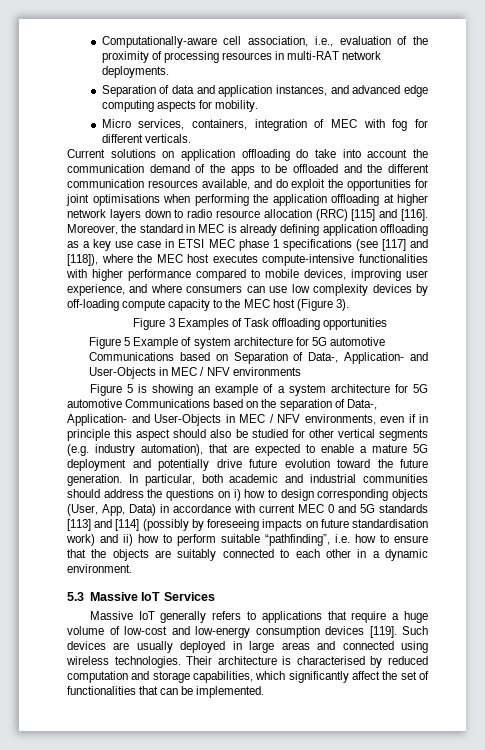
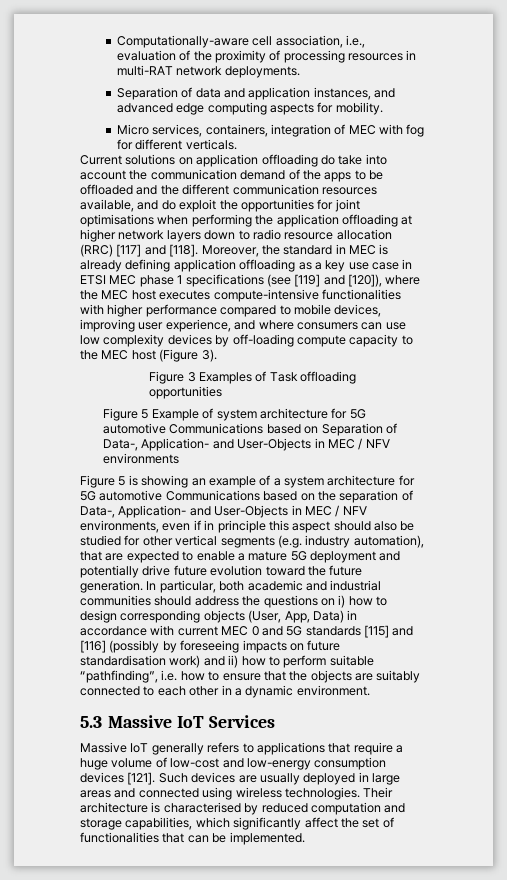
- Current solutions on application offloading do take into account the communication demand of the apps to be offloaded and the different communication resources available, and do exploit the opportunities for joint optimisations when performing the application offloading at higher network layers down to radio resource allocation (RRC) [115] and [116].
+ Current solutions on application offloading do take into account the communication demand of the apps to be offloaded and the different communication resources available, and do exploit the opportunities for joint optimisations when performing the application offloading at higher network layers down to radio resource allocation (RRC) [117] and [118].
- Moreover, the standard in MEC is already defining application offloading as a key use case in ETSI MEC phase 1 specifications (see [117] and [118]), where the MEC host executes compute-intensive functionalities with higher performance compared to mobile devices, improving user experience, and where consumers can use low complexity devices by off-loading compute capacity to the MEC host (Figure 3).
+ Moreover, the standard in MEC is already defining application offloading as a key use case in ETSI MEC phase 1 specifications (see [119] and [120]), where the MEC host executes compute-intensive functionalities with higher performance compared to mobile devices, improving user experience, and where consumers can use low complexity devices by off-loading compute capacity to the MEC host (Figure 3).
- In particular, both academic and industrial communities should address the questions on i) how to design corresponding objects (User, App, Data) in accordance with current MEC 0 and 5G standards [113] and [114] (possibly by foreseeing impacts on future standardisation work) and ii) how to perform suitable “pathfinding”, i.e. how to ensure that the objects are suitably connected to each other in a dynamic environment.
+ In particular, both academic and industrial communities should address the questions on i) how to design corresponding objects (User, App, Data) in accordance with current MEC 0 and 5G standards [115] and [116] (possibly by foreseeing impacts on future standardisation work) and ii) how to perform suitable “pathfinding”, i.e. how to ensure that the objects are suitably connected to each other in a dynamic environment.
- Massive IoT generally refers to applications that require a huge volume of low-cost and low-energy consumption devices [119].
+ Massive IoT generally refers to applications that require a huge volume of low-cost and low-energy consumption devices [121].

